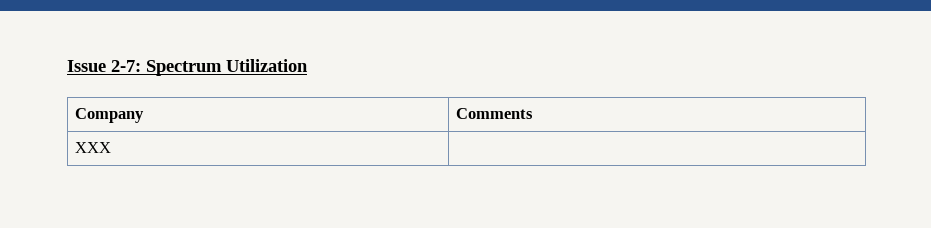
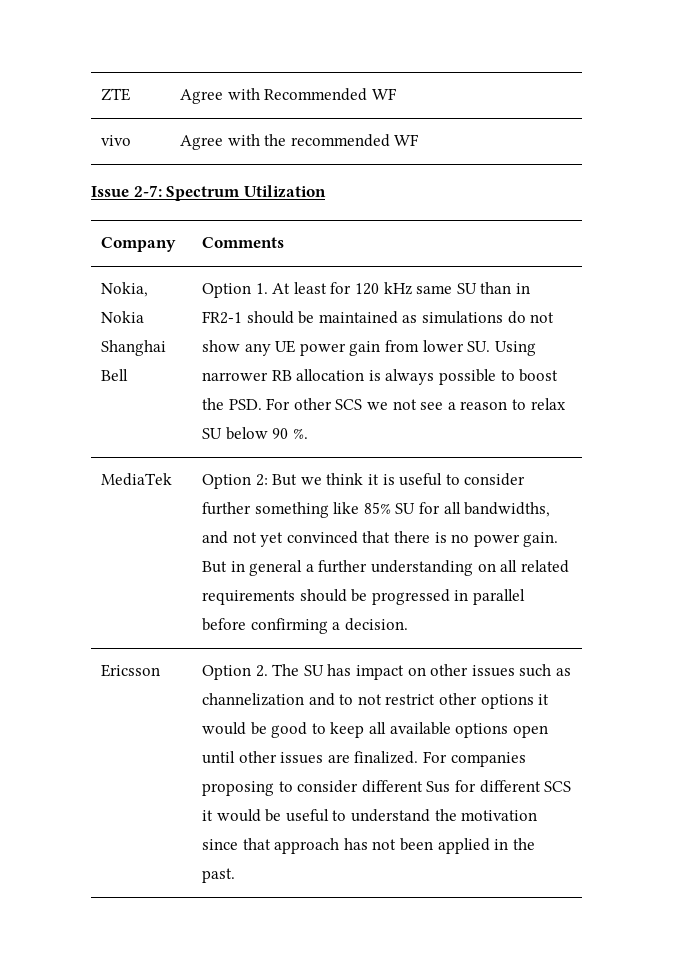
+ ZTE | Agree with Recommended WF
+ vivo | Agree with the recommended WF
- XXX
+ Nokia, Nokia Shanghai Bell | Option 1. At least for 120 kHz same SU than in FR2-1 should be maintained as simulations do not show any UE power gain from lower SU. Using narrower RB allocation is always possible to boost the PSD. For other SCS we not see a reason to relax SU below 90 %.
+ MediaTek | Option 2: But we think it is useful to consider further something like 85% SU for all bandwidths, and not yet convinced that there is no power gain. But in general a further understanding on all related requirements should be progressed in parallel before confirming a decision.
+ Ericsson | Option 2. The SU has impact on other issues such as channelization and to not restrict other options it would be good to keep all available options open until other issues are finalized. For companies proposing to consider different Sus for different SCS it would be useful to understand the motivation since that approach has not been applied in the past.

